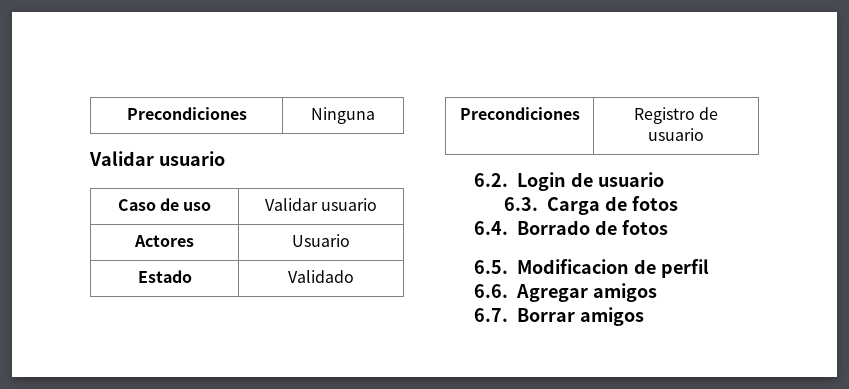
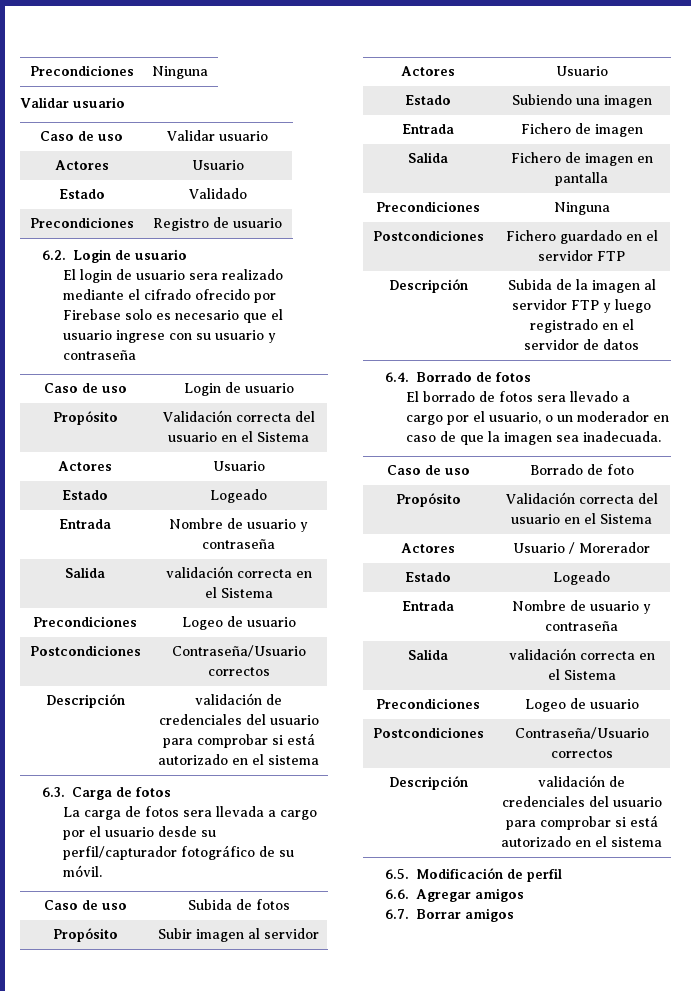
+ El login de usuario sera realizado mediante el cifrado ofrecido por Firebase solo es necesario que el usuario ingrese con su usuario y contraseña
+ Caso de uso | Login de usuario
+ Propósito | Validación correcta del usuario en el Sistema
+ Actores | Usuario
+ Estado | Logeado
+ Entrada | Nombre de usuario y contraseña
+ Salida | validación correcta en el Sistema
+ Precondiciones | Logeo de usuario
+ Postcondiciones | Contraseña/Usuario correctos
+ Descripción | validación de credenciales del usuario para comprobar si está autorizado en el sistema
  6.3. Carga de fotos
+ La carga de fotos sera llevada a cargo por el usuario desde su perfil/capturador fotográfico de su móvil.
+ Caso de uso | Subida de fotos
+ Propósito | Subir imagen al servidor
+ Actores | Usuario
+ Estado | Subiendo una imagen
+ Entrada | Fichero de imagen
+ Salida | Fichero de imagen en pantalla
+ Precondiciones | Ninguna
+ Postcondiciones | Fichero guardado en el servidor FTP
+ Descripción | Subida de la imagen al servidor FTP y luego registrado en el servidor de datos
  6.4. Borrado de fotos
+ El borrado de fotos sera llevado a cargo por el usuario, o un moderador en caso de que la imagen sea inadecuada.
+ Caso de uso | Borrado de foto
+ Propósito | Validación correcta del usuario en el Sistema
+ Actores | Usuario / Morerador
+ Estado | Logeado
+ Entrada | Nombre de usuario y contraseña
+ Salida | validación correcta en el Sistema
+ Precondiciones | Logeo de usuario
+ Postcondiciones | Contraseña/Usuario correctos
+ Descripción | validación de credenciales del usuario para comprobar si está autorizado en el sistema
- 6.5. Modificacion de perfil
+ 6.5. Modificación de perfil

